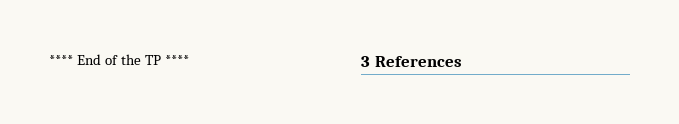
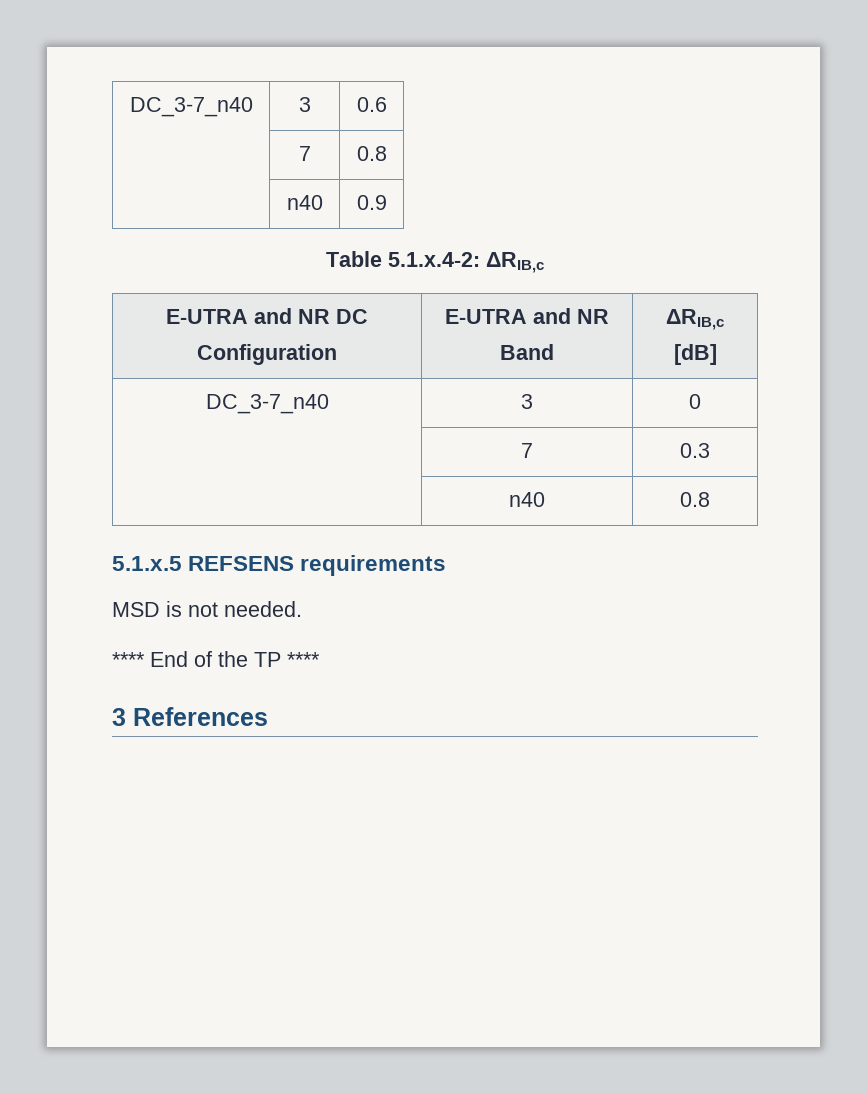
+ DC_3-7_n40 | 3 | 0.6
+ | 7 | 0.8
+ | n40 | 0.9
+ Table 5.1.x.4-2: ΔRIB,c
+ E-UTRA and NR DC Configuration | E-UTRA and NR Band | ΔRIB,c [dB]
+ DC_3-7_n40 | 3 | 0
+ | 7 | 0.3
+ | n40 | 0.8
+ 5.1.x.5 REFSENS requirements
+ MSD is not needed.

